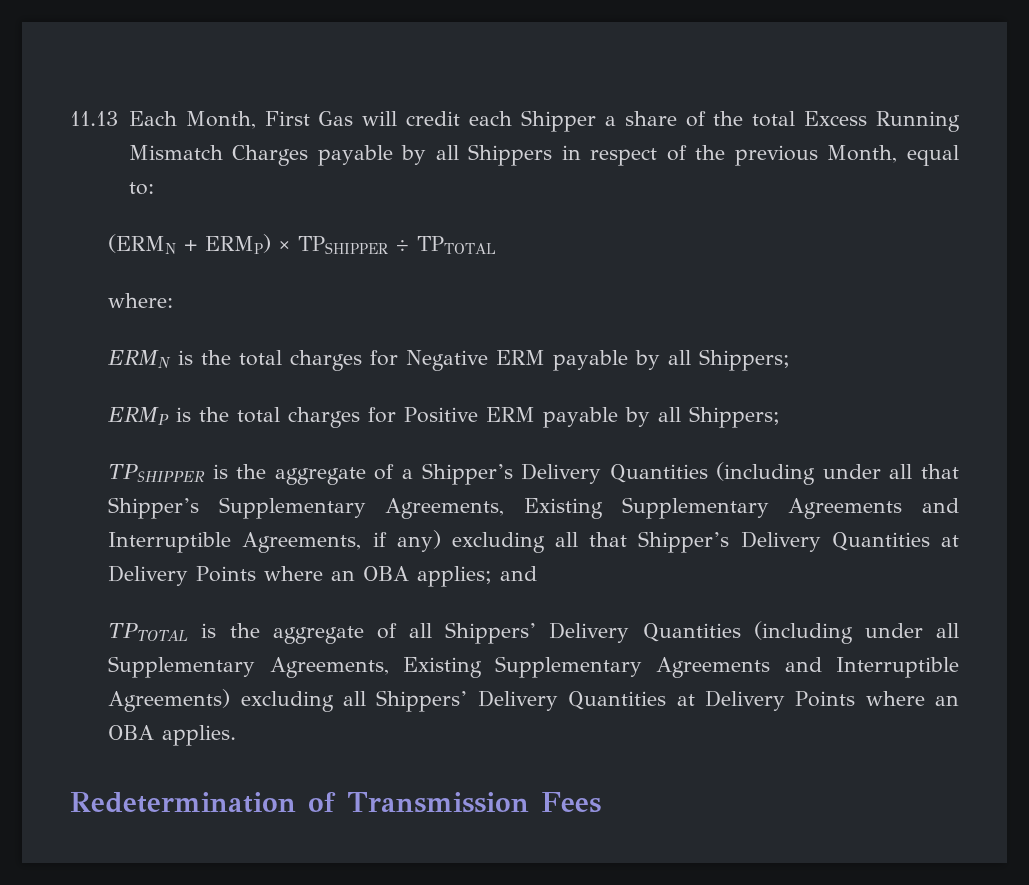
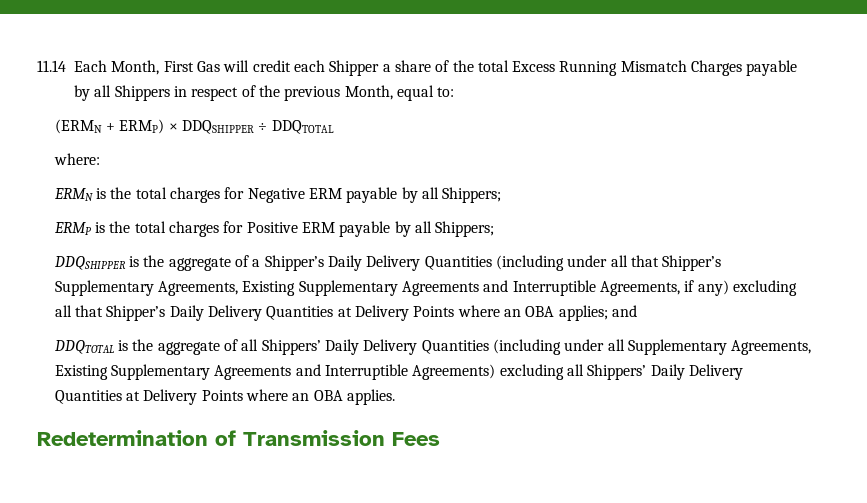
- 11.13 Each Month, First Gas will credit each Shipper a share of the total Excess Running Mismatch Charges payable by all Shippers in respect of the previous Month, equal to:
+ 11.14 Each Month, First Gas will credit each Shipper a share of the total Excess Running Mismatch Charges payable by all Shippers in respect of the previous Month, equal to:
- (ERMN + ERMP) × TPSHIPPER ÷ TPTOTAL
+ (ERMN + ERMP) × DDQSHIPPER ÷ DDQTOTAL
- TPSHIPPER is the aggregate of a Shipper’s Delivery Quantities (including under all that Shipper’s Supplementary Agreements, Existing Supplementary Agreements and Interruptible Agreements, if any) excluding all that Shipper’s Delivery Quantities at Delivery Points where an OBA applies; and
+ DDQSHIPPER is the aggregate of a Shipper’s Daily Delivery Quantities (including under all that Shipper’s Supplementary Agreements, Existing Supplementary Agreements and Interruptible Agreements, if any) excluding all that Shipper’s Daily Delivery Quantities at Delivery Points where an OBA applies; and
- TPTOTAL is the aggregate of all Shippers’ Delivery Quantities (including under all Supplementary Agreements, Existing Supplementary Agreements and Interruptible Agreements) excluding all Shippers’ Delivery Quantities at Delivery Points where an OBA applies.
+ DDQTOTAL is the aggregate of all Shippers’ Daily Delivery Quantities (including under all Supplementary Agreements, Existing Supplementary Agreements and Interruptible Agreements) excluding all Shippers’ Daily Delivery Quantities at Delivery Points where an OBA applies.

